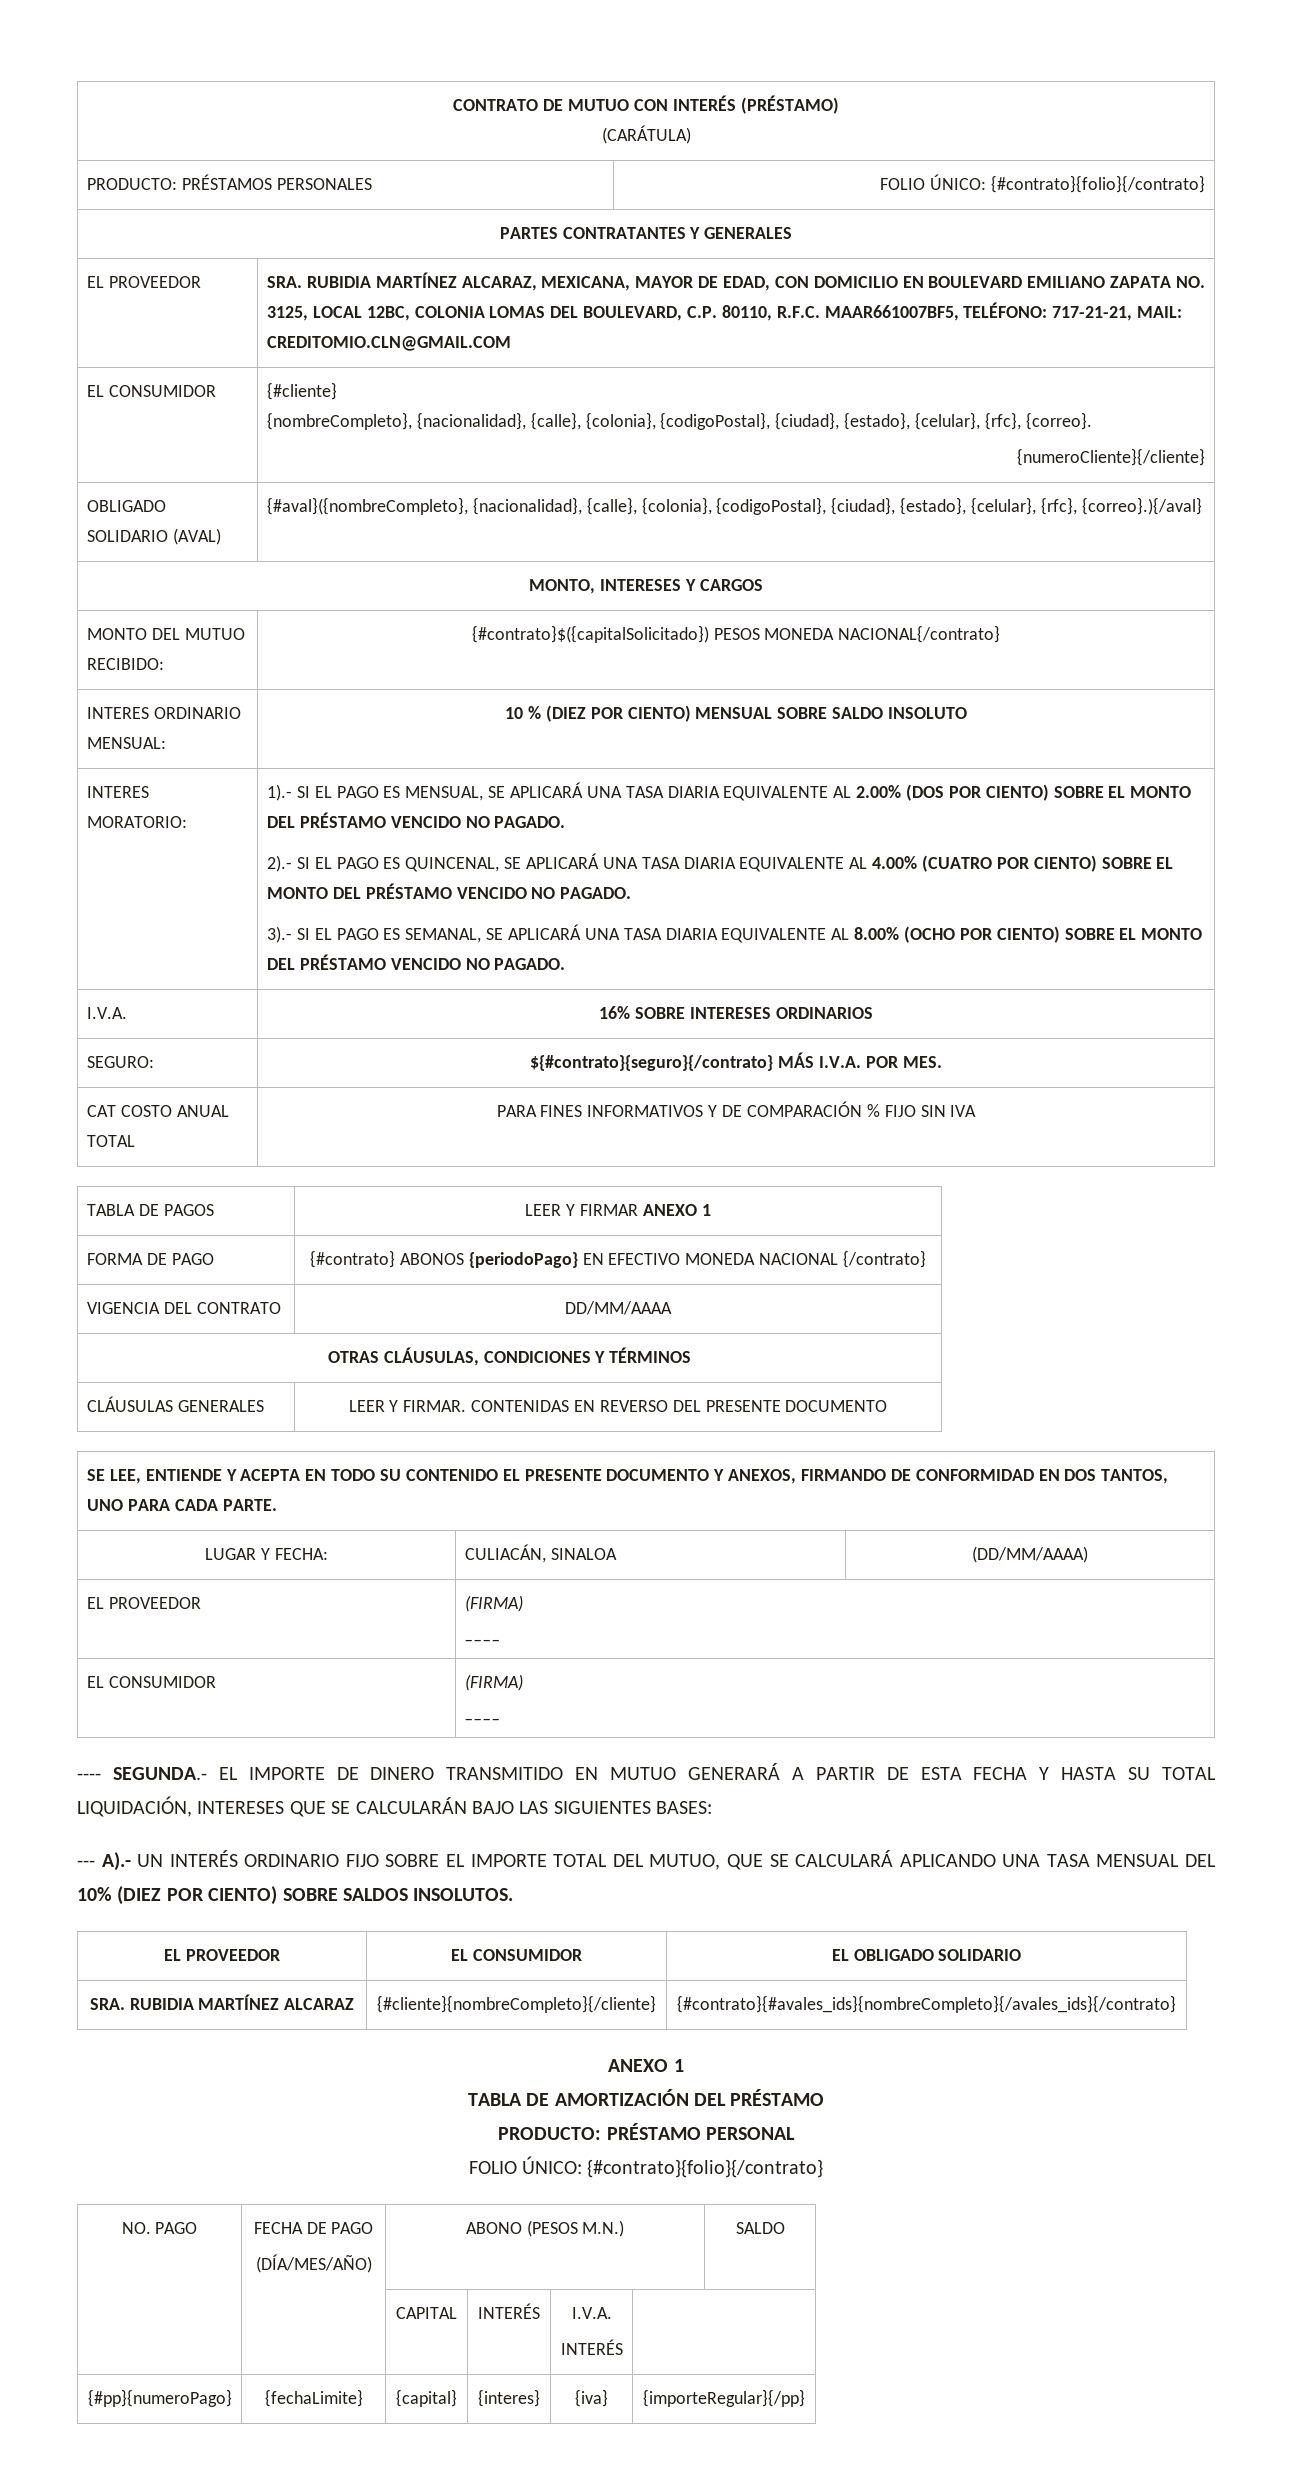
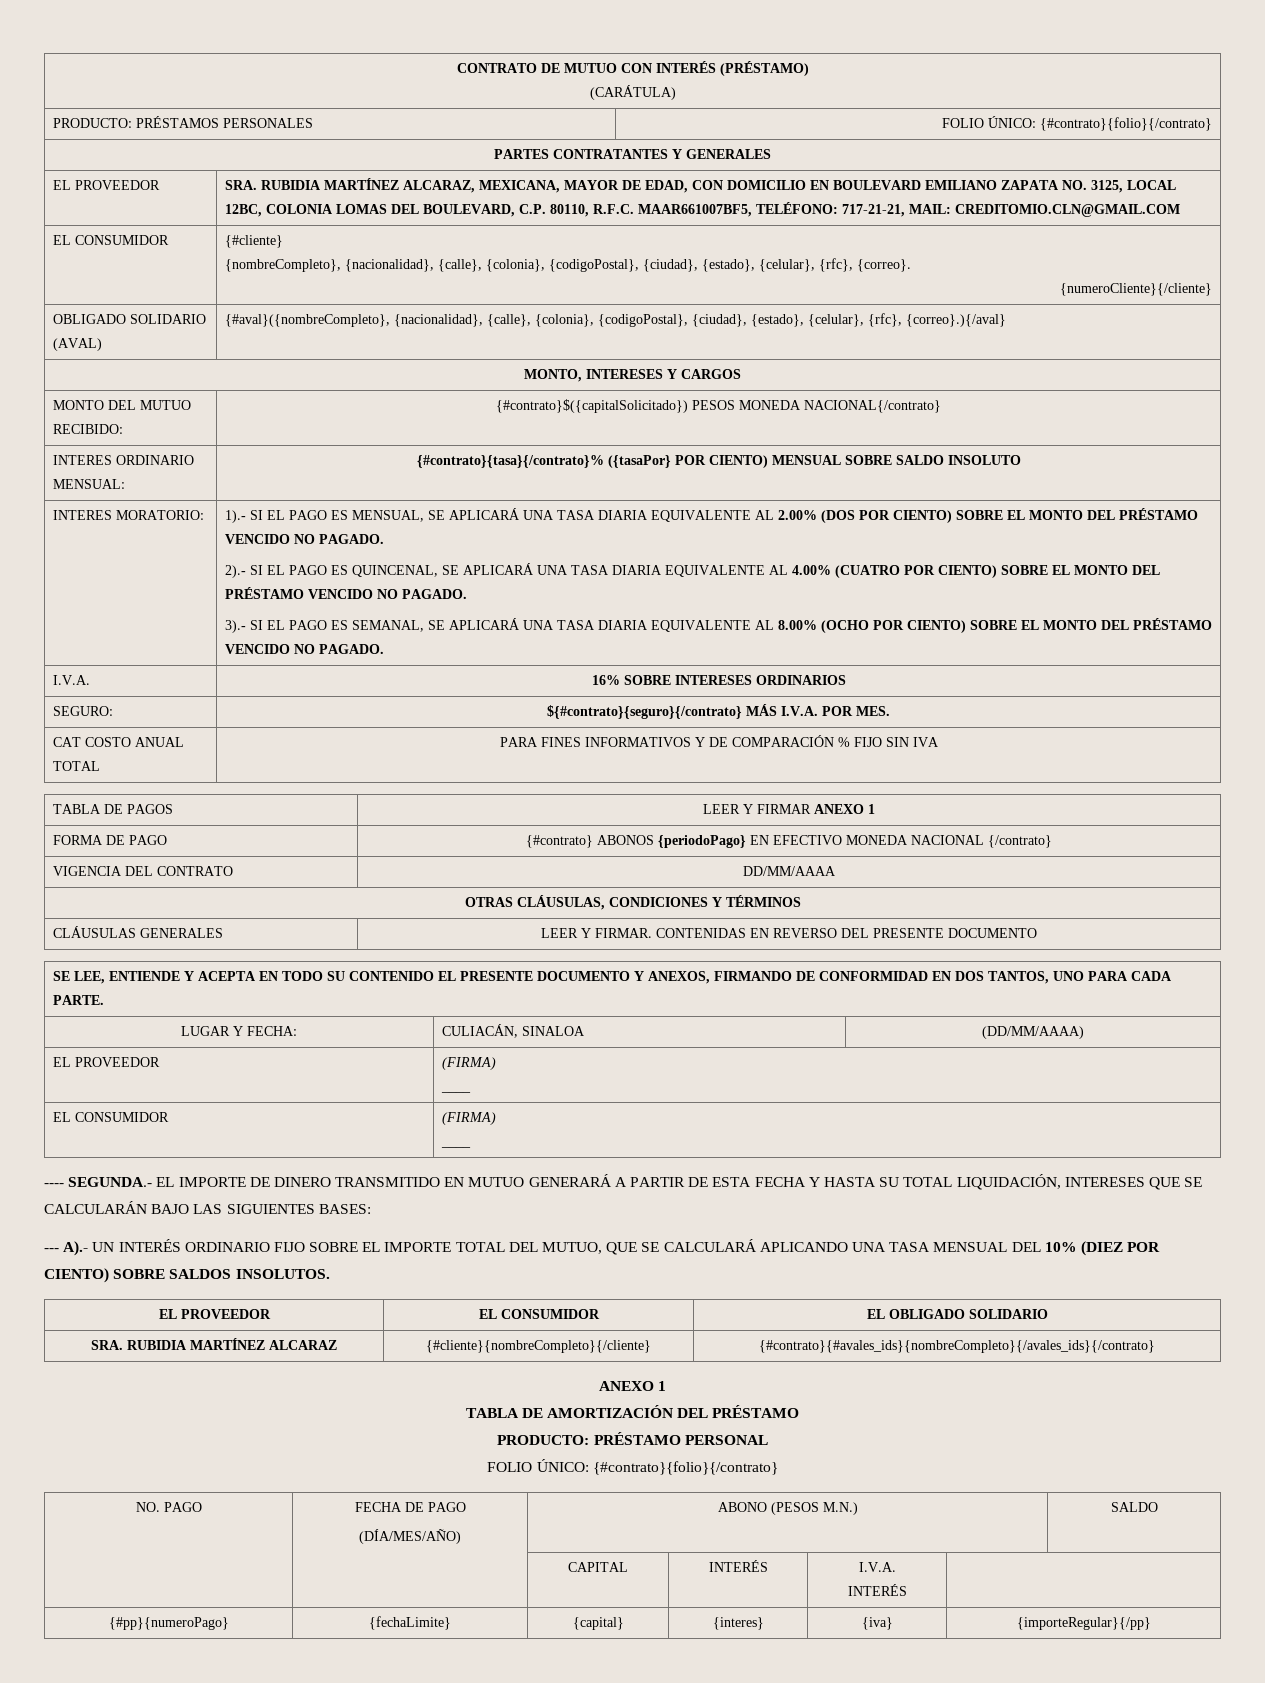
- INTERES ORDINARIO MENSUAL: | 10 % (DIEZ POR CIENTO) MENSUAL SOBRE SALDO INSOLUTO
+ INTERES ORDINARIO MENSUAL: | {#contrato}{tasa}{/contrato}% ({tasaPor} POR CIENTO) MENSUAL SOBRE SALDO INSOLUTO

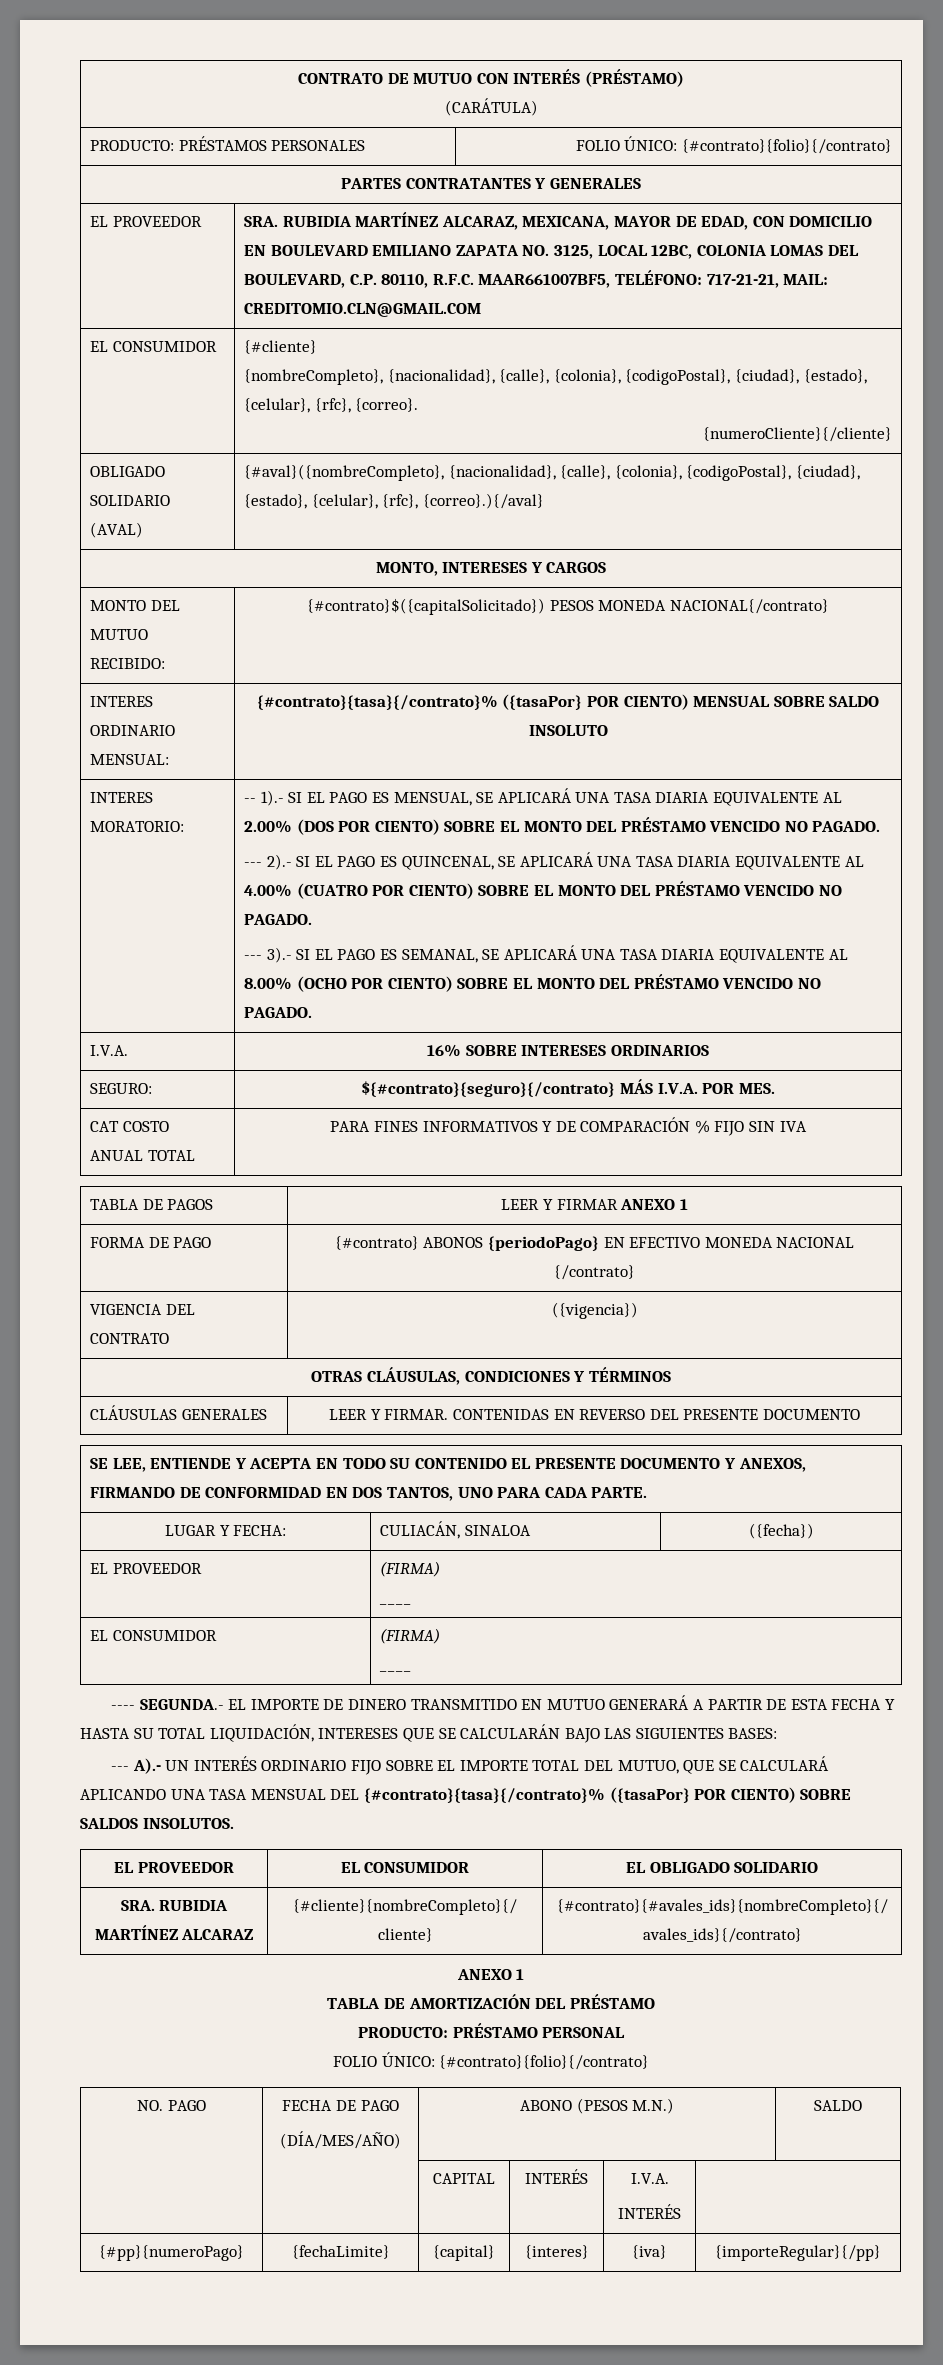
- 1).- SI EL PAGO ES MENSUAL, SE APLICARÁ UNA TASA DIARIA EQUIVALENTE AL 2.00% (DOS POR CIENTO) SOBRE EL MONTO DEL PRÉSTAMO VENCIDO NO PAGADO.
+ -- 1).- SI EL PAGO ES MENSUAL, SE APLICARÁ UNA TASA DIARIA EQUIVALENTE AL 2.00% (DOS POR CIENTO) SOBRE EL MONTO DEL PRÉSTAMO VENCIDO NO PAGADO.
- 2).- SI EL PAGO ES QUINCENAL, SE APLICARÁ UNA TASA DIARIA EQUIVALENTE AL 4.00% (CUATRO POR CIENTO) SOBRE EL MONTO DEL PRÉSTAMO VENCIDO NO PAGADO.
+ --- 2).- SI EL PAGO ES QUINCENAL, SE APLICARÁ UNA TASA DIARIA EQUIVALENTE AL 4.00% (CUATRO POR CIENTO) SOBRE EL MONTO DEL PRÉSTAMO VENCIDO NO PAGADO.
- 3).- SI EL PAGO ES SEMANAL, SE APLICARÁ UNA TASA DIARIA EQUIVALENTE AL 8.00% (OCHO POR CIENTO) SOBRE EL MONTO DEL PRÉSTAMO VENCIDO NO PAGADO.
+ --- 3).- SI EL PAGO ES SEMANAL, SE APLICARÁ UNA TASA DIARIA EQUIVALENTE AL 8.00% (OCHO POR CIENTO) SOBRE EL MONTO DEL PRÉSTAMO VENCIDO NO PAGADO.
- VIGENCIA DEL CONTRATO | DD/MM/AAAA
+ VIGENCIA DEL CONTRATO | ({vigencia})
- LUGAR Y FECHA: | CULIACÁN, SINALOA | (DD/MM/AAAA)
+ LUGAR Y FECHA: | CULIACÁN, SINALOA | ({fecha})
- --- A).- UN INTERÉS ORDINARIO FIJO SOBRE EL IMPORTE TOTAL DEL MUTUO, QUE SE CALCULARÁ APLICANDO UNA TASA MENSUAL DEL 10% (DIEZ POR CIENTO) SOBRE SALDOS INSOLUTOS.
+ --- A).- UN INTERÉS ORDINARIO FIJO SOBRE EL IMPORTE TOTAL DEL MUTUO, QUE SE CALCULARÁ APLICANDO UNA TASA MENSUAL DEL {#contrato}{tasa}{/contrato}% ({tasaPor} POR CIENTO) SOBRE SALDOS INSOLUTOS.

